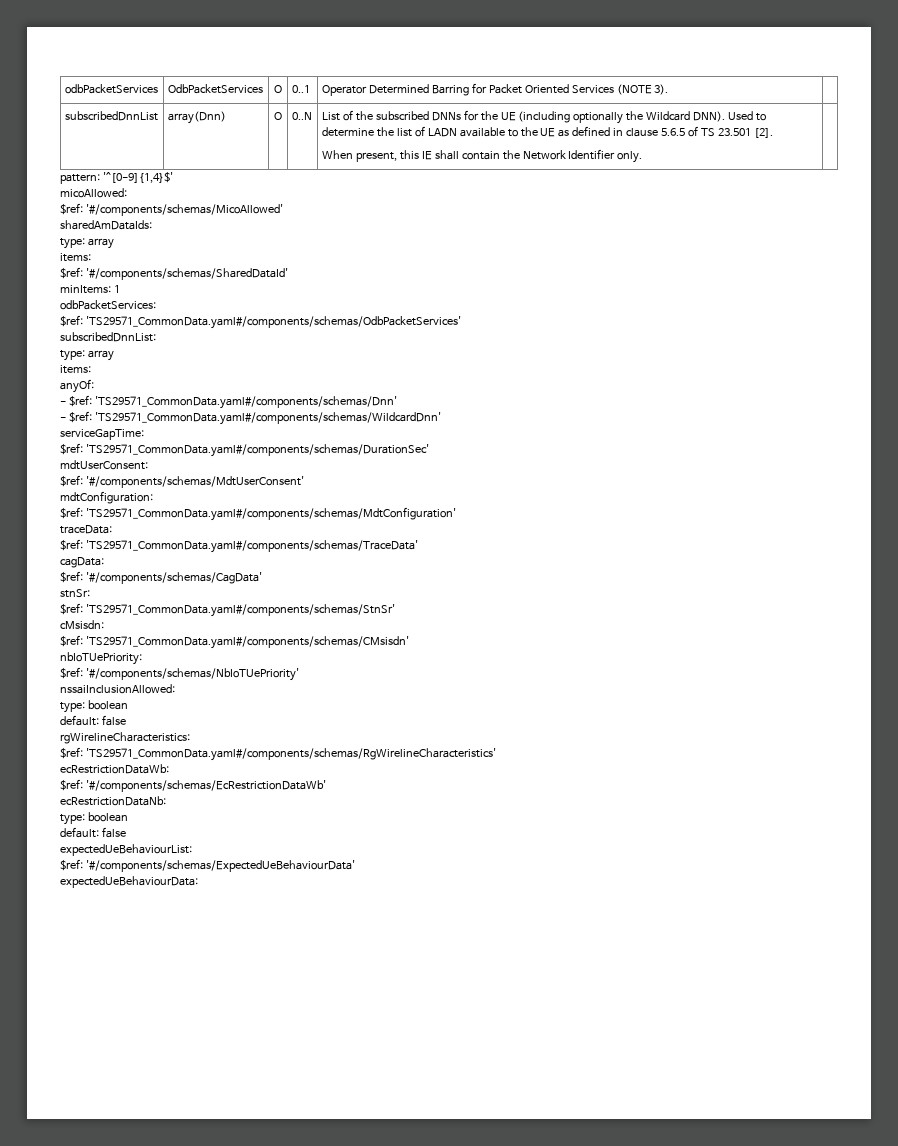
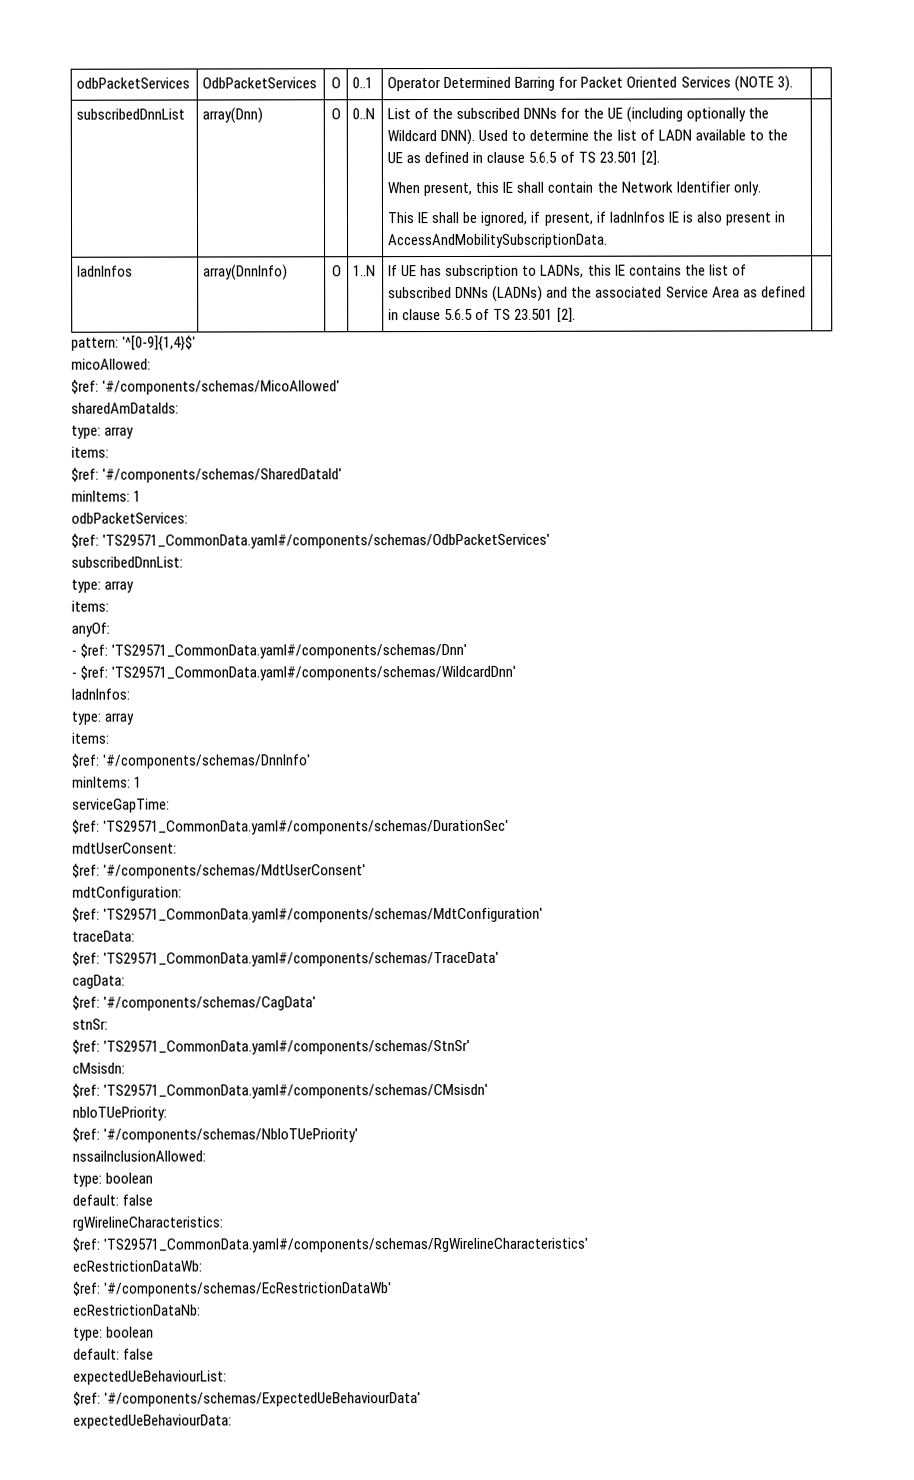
+ This IE shall be ignored, if present, if ladnInfos IE is also present in AccessAndMobilitySubscriptionData. |
+ ladnInfos | array(DnnInfo) | O | 1..N | If UE has subscription to LADNs, this IE contains the list of subscribed DNNs (LADNs) and the associated Service Area as defined in clause 5.6.5 of TS 23.501 [2]. |
+ ladnInfos:
+ type: array
+ items:
+ $ref: '#/components/schemas/DnnInfo'
+ minItems: 1

